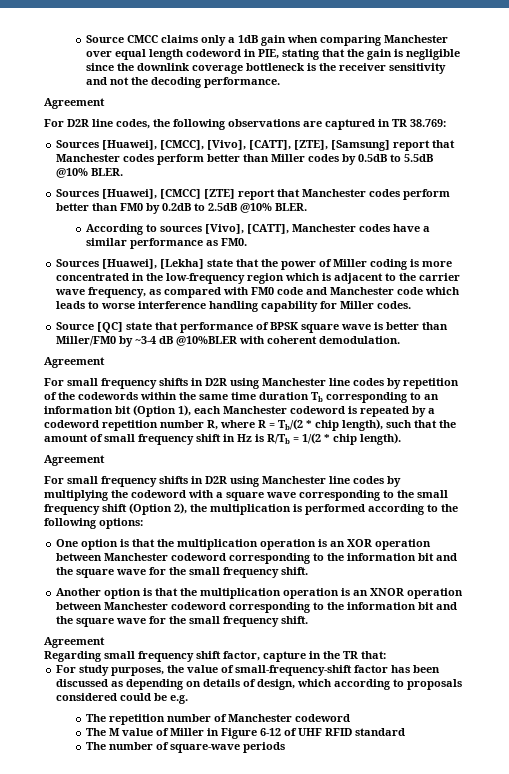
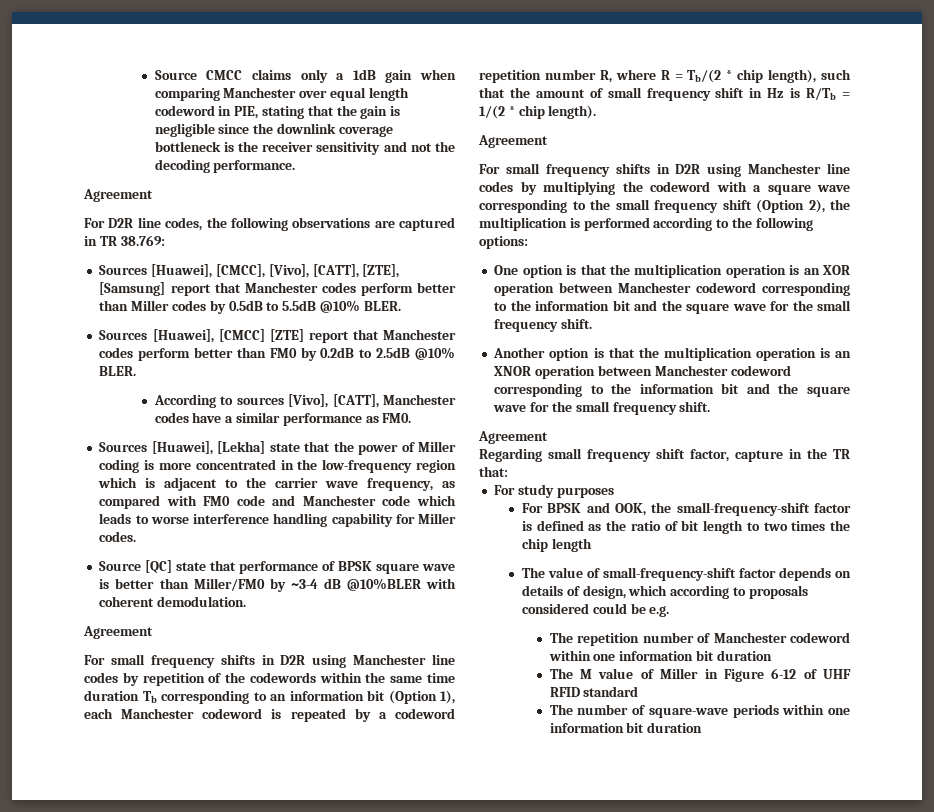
- For study purposes, the value of small-frequency-shift factor has been discussed as depending on details of design, which according to proposals considered could be e.g.
+ For study purposes
+ For BPSK and OOK, the small-frequency-shift factor is defined as the ratio of bit length to two times the chip length
+ The value of small-frequency-shift factor depends on details of design, which according to proposals considered could be e.g.
- The repetition number of Manchester codeword
+ The repetition number of Manchester codeword within one information bit duration
- The number of square-wave periods
+ The number of square-wave periods within one information bit duration

